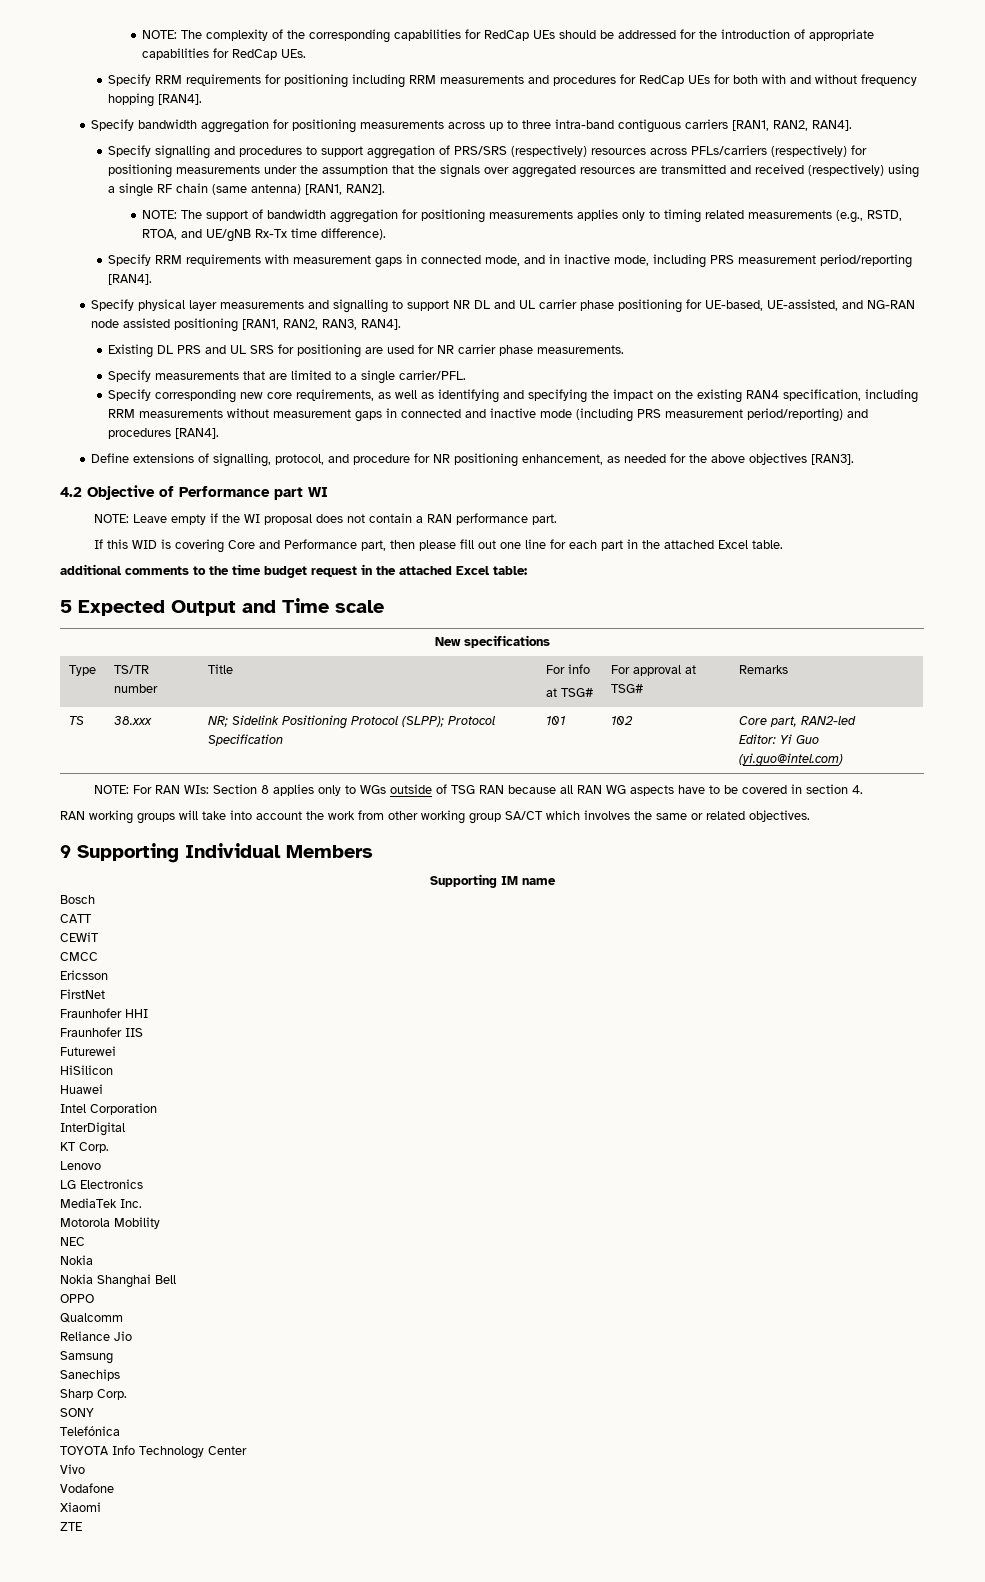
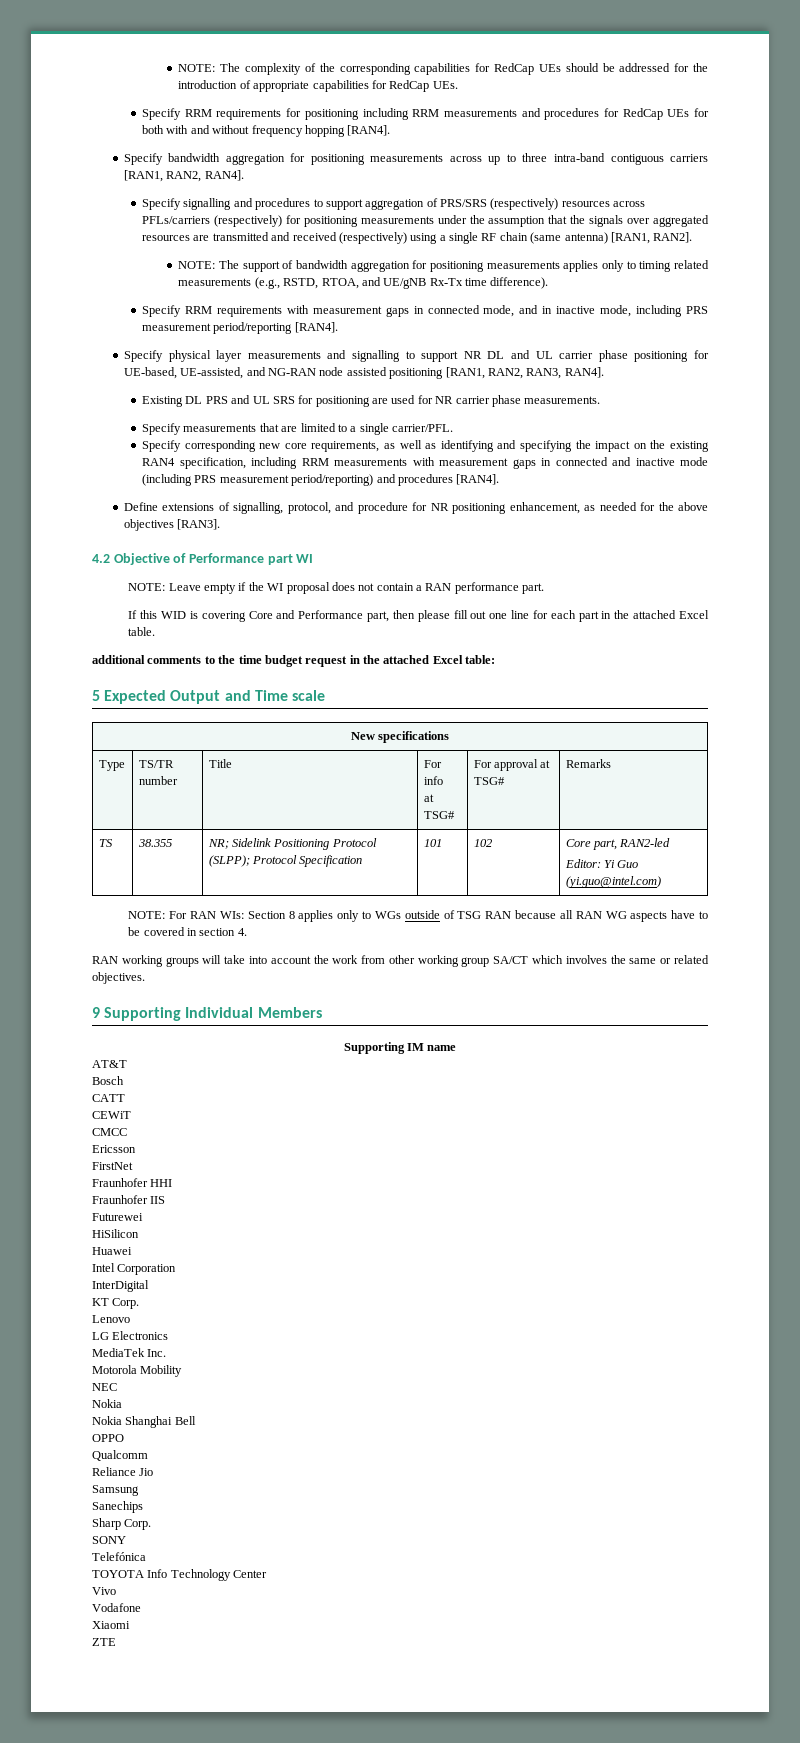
- Specify corresponding new core requirements, as well as identifying and specifying the impact on the existing RAN4 specification, including RRM measurements without measurement gaps in connected and inactive mode (including PRS measurement period/reporting) and procedures [RAN4].
+ Specify corresponding new core requirements, as well as identifying and specifying the impact on the existing RAN4 specification, including RRM measurements with measurement gaps in connected and inactive mode (including PRS measurement period/reporting) and procedures [RAN4].
- TS | 38.xxx | NR; Sidelink Positioning Protocol (SLPP); Protocol Specification | 101 | 102 | Core part, RAN2-led
+ TS | 38.355 | NR; Sidelink Positioning Protocol (SLPP); Protocol Specification | 101 | 102 | Core part, RAN2-led
+ AT&T

